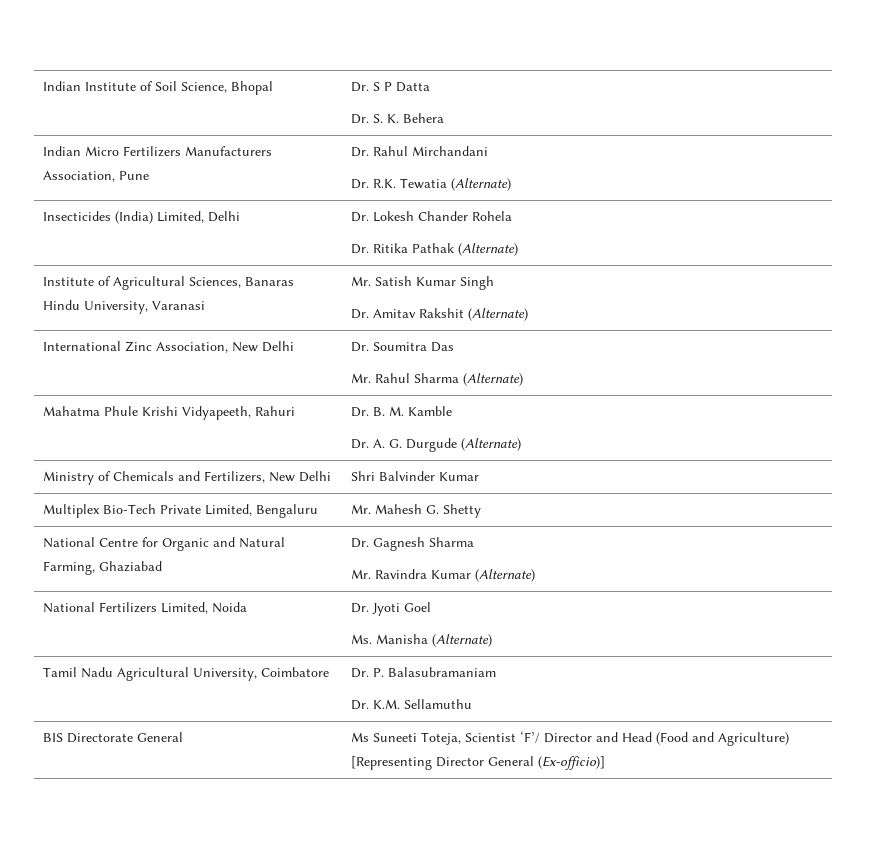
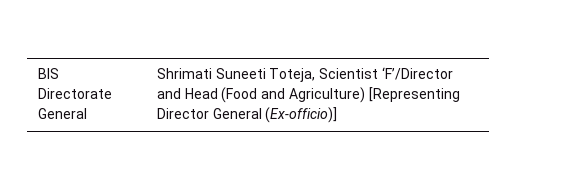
- Indian Institute of Soil Science, Bhopal | Dr. S P Datta
- Dr. S. K. Behera
- Indian Micro Fertilizers Manufacturers Association, Pune | Dr. Rahul Mirchandani
- Dr. R.K. Tewatia (Alternate)
- Insecticides (India) Limited, Delhi | Dr. Lokesh Chander Rohela
- Dr. Ritika Pathak (Alternate)
- Institute of Agricultural Sciences, Banaras Hindu University, Varanasi | Mr. Satish Kumar Singh
- Dr. Amitav Rakshit (Alternate)
- International Zinc Association, New Delhi | Dr. Soumitra Das
- Mr. Rahul Sharma (Alternate)
- Mahatma Phule Krishi Vidyapeeth, Rahuri | Dr. B. M. Kamble
- Dr. A. G. Durgude (Alternate)
- Ministry of Chemicals and Fertilizers, New Delhi | Shri Balvinder Kumar
- Multiplex Bio-Tech Private Limited, Bengaluru | Mr. Mahesh G. Shetty
- National Centre for Organic and Natural Farming, Ghaziabad | Dr. Gagnesh Sharma
- Mr. Ravindra Kumar (Alternate)
- National Fertilizers Limited, Noida | Dr. Jyoti Goel
- Ms. Manisha (Alternate)
- Tamil Nadu Agricultural University, Coimbatore | Dr. P. Balasubramaniam
- Dr. K.M. Sellamuthu
- BIS Directorate General | Ms Suneeti Toteja, Scientist ‘F’/ Director and Head (Food and Agriculture) [Representing Director General (Ex-officio)]
+ BIS Directorate General | Shrimati Suneeti Toteja, Scientist ‘F’/Director and Head (Food and Agriculture) [Representing Director General (Ex-officio)]

